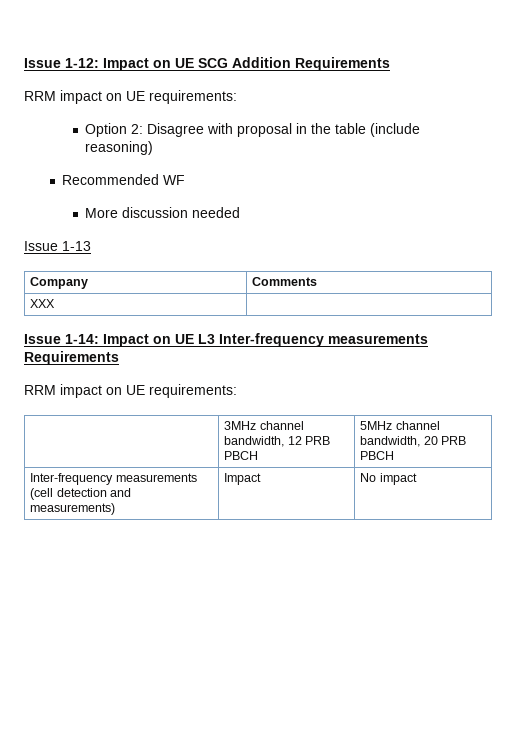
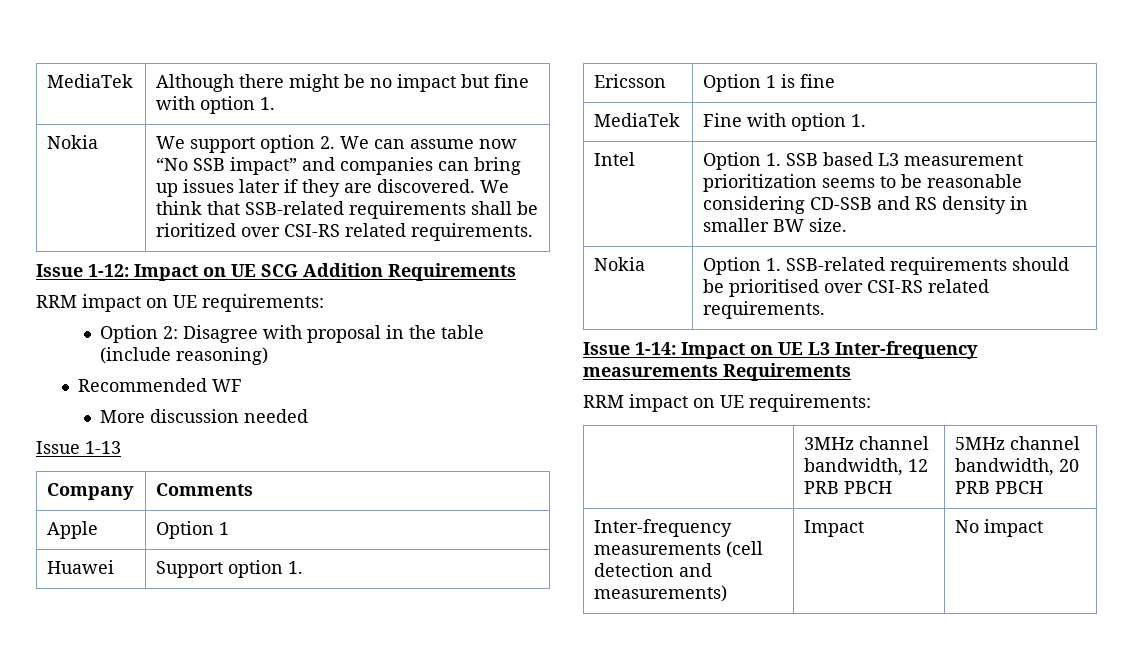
+ MediaTek | Although there might be no impact but fine with option 1.
+ Nokia | We support option 2. We can assume now “No SSB impact” and companies can bring up issues later if they are discovered. We think that SSB-related requirements shall be rioritized over CSI-RS related requirements.
- XXX |
+ Apple | Option 1
+ Huawei | Support option 1.
+ Ericsson | Option 1 is fine
+ MediaTek | Fine with option 1.
+ Intel | Option 1. SSB based L3 measurement prioritization seems to be reasonable considering CD-SSB and RS density in smaller BW size.
+ Nokia | Option 1. SSB-related requirements should be prioritised over CSI-RS related requirements.

